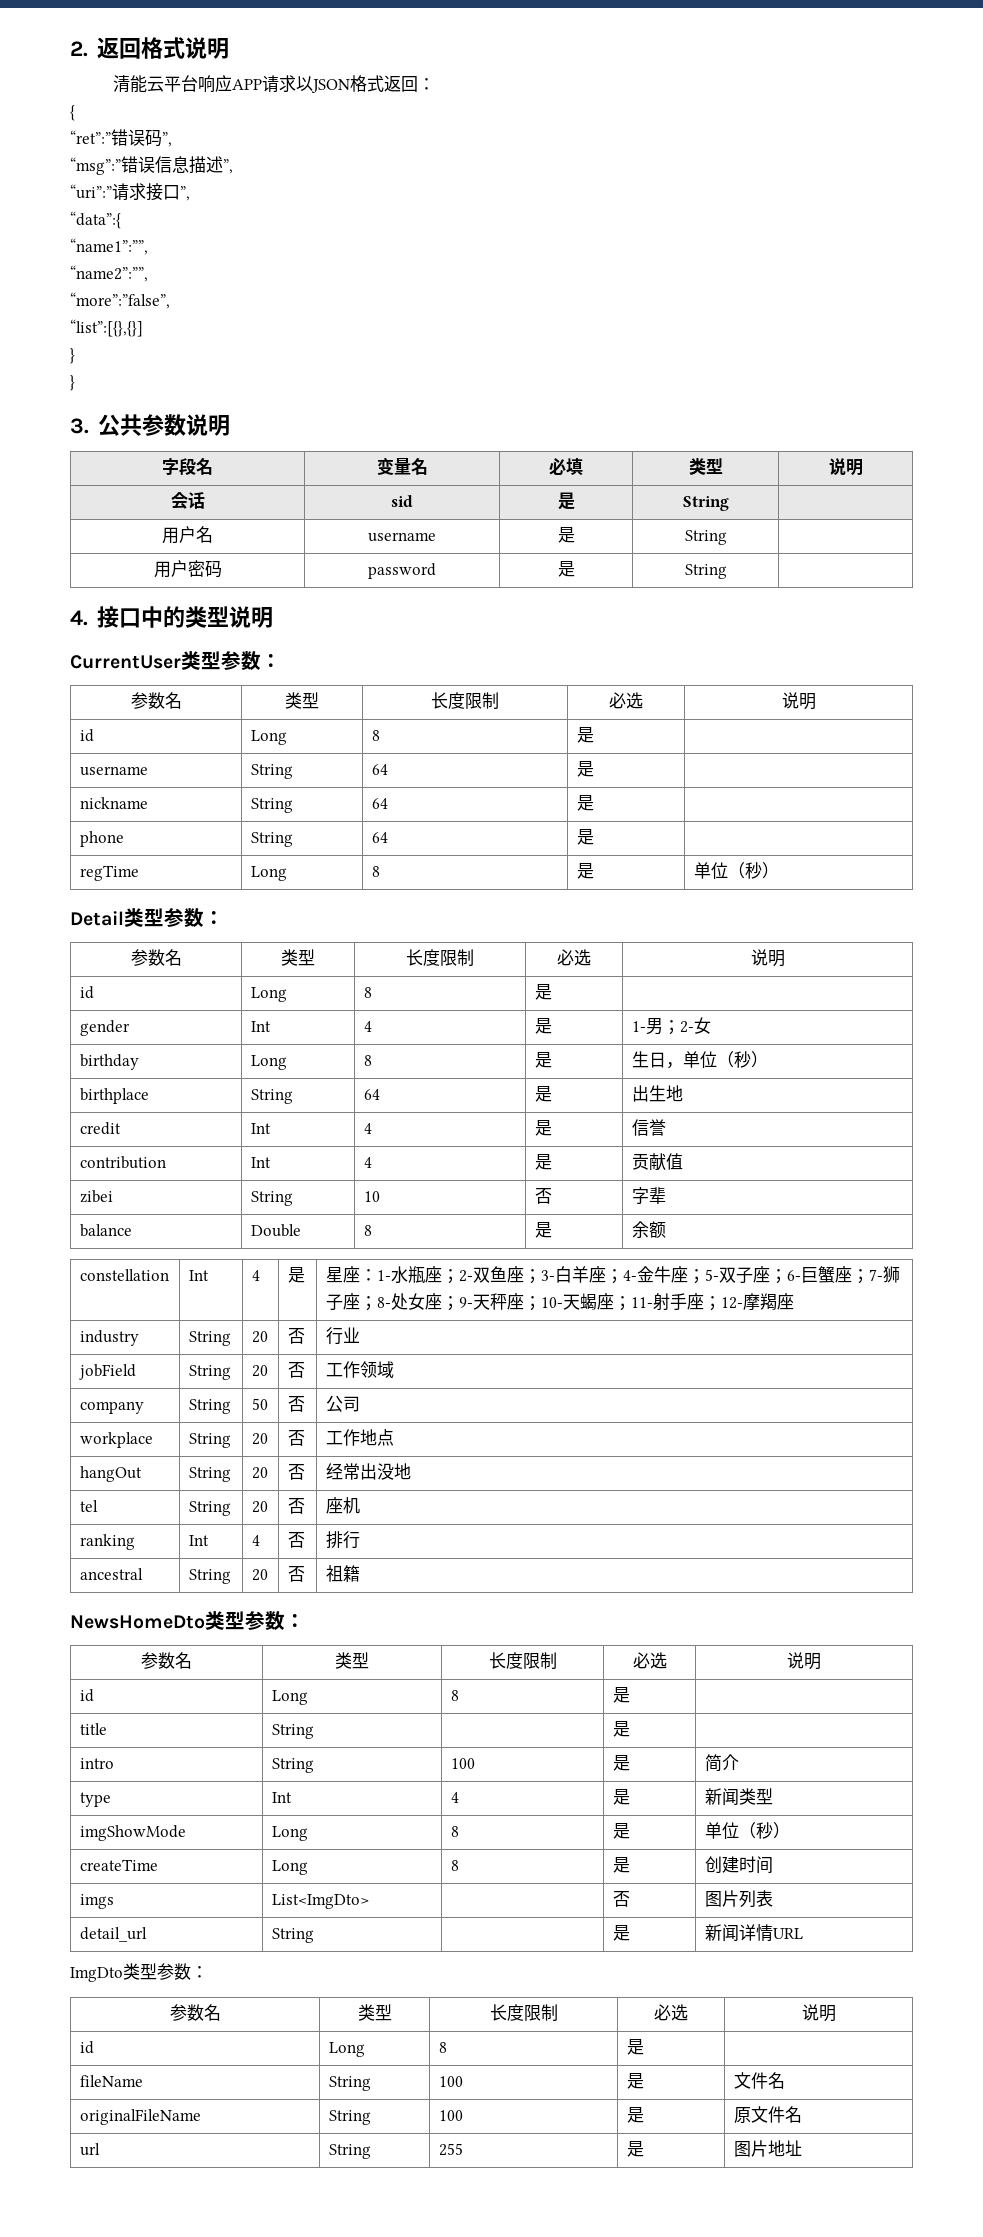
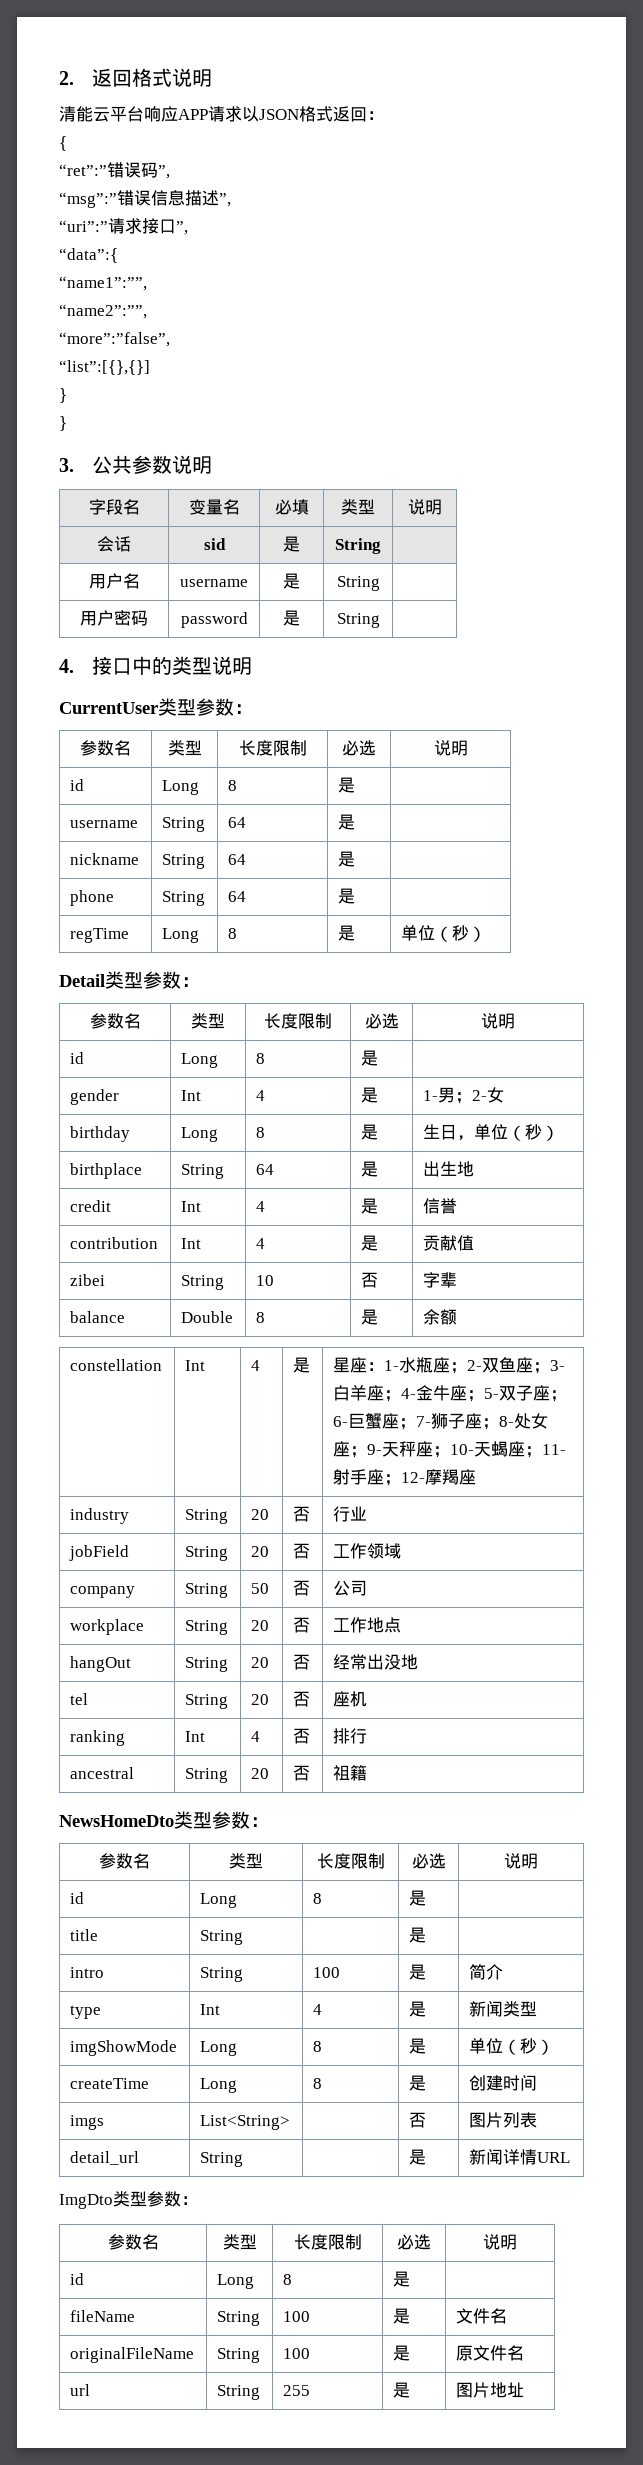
- imgs | List<ImgDto> | | 否 | 图片列表
+ imgs | List<String> | | 否 | 图片列表

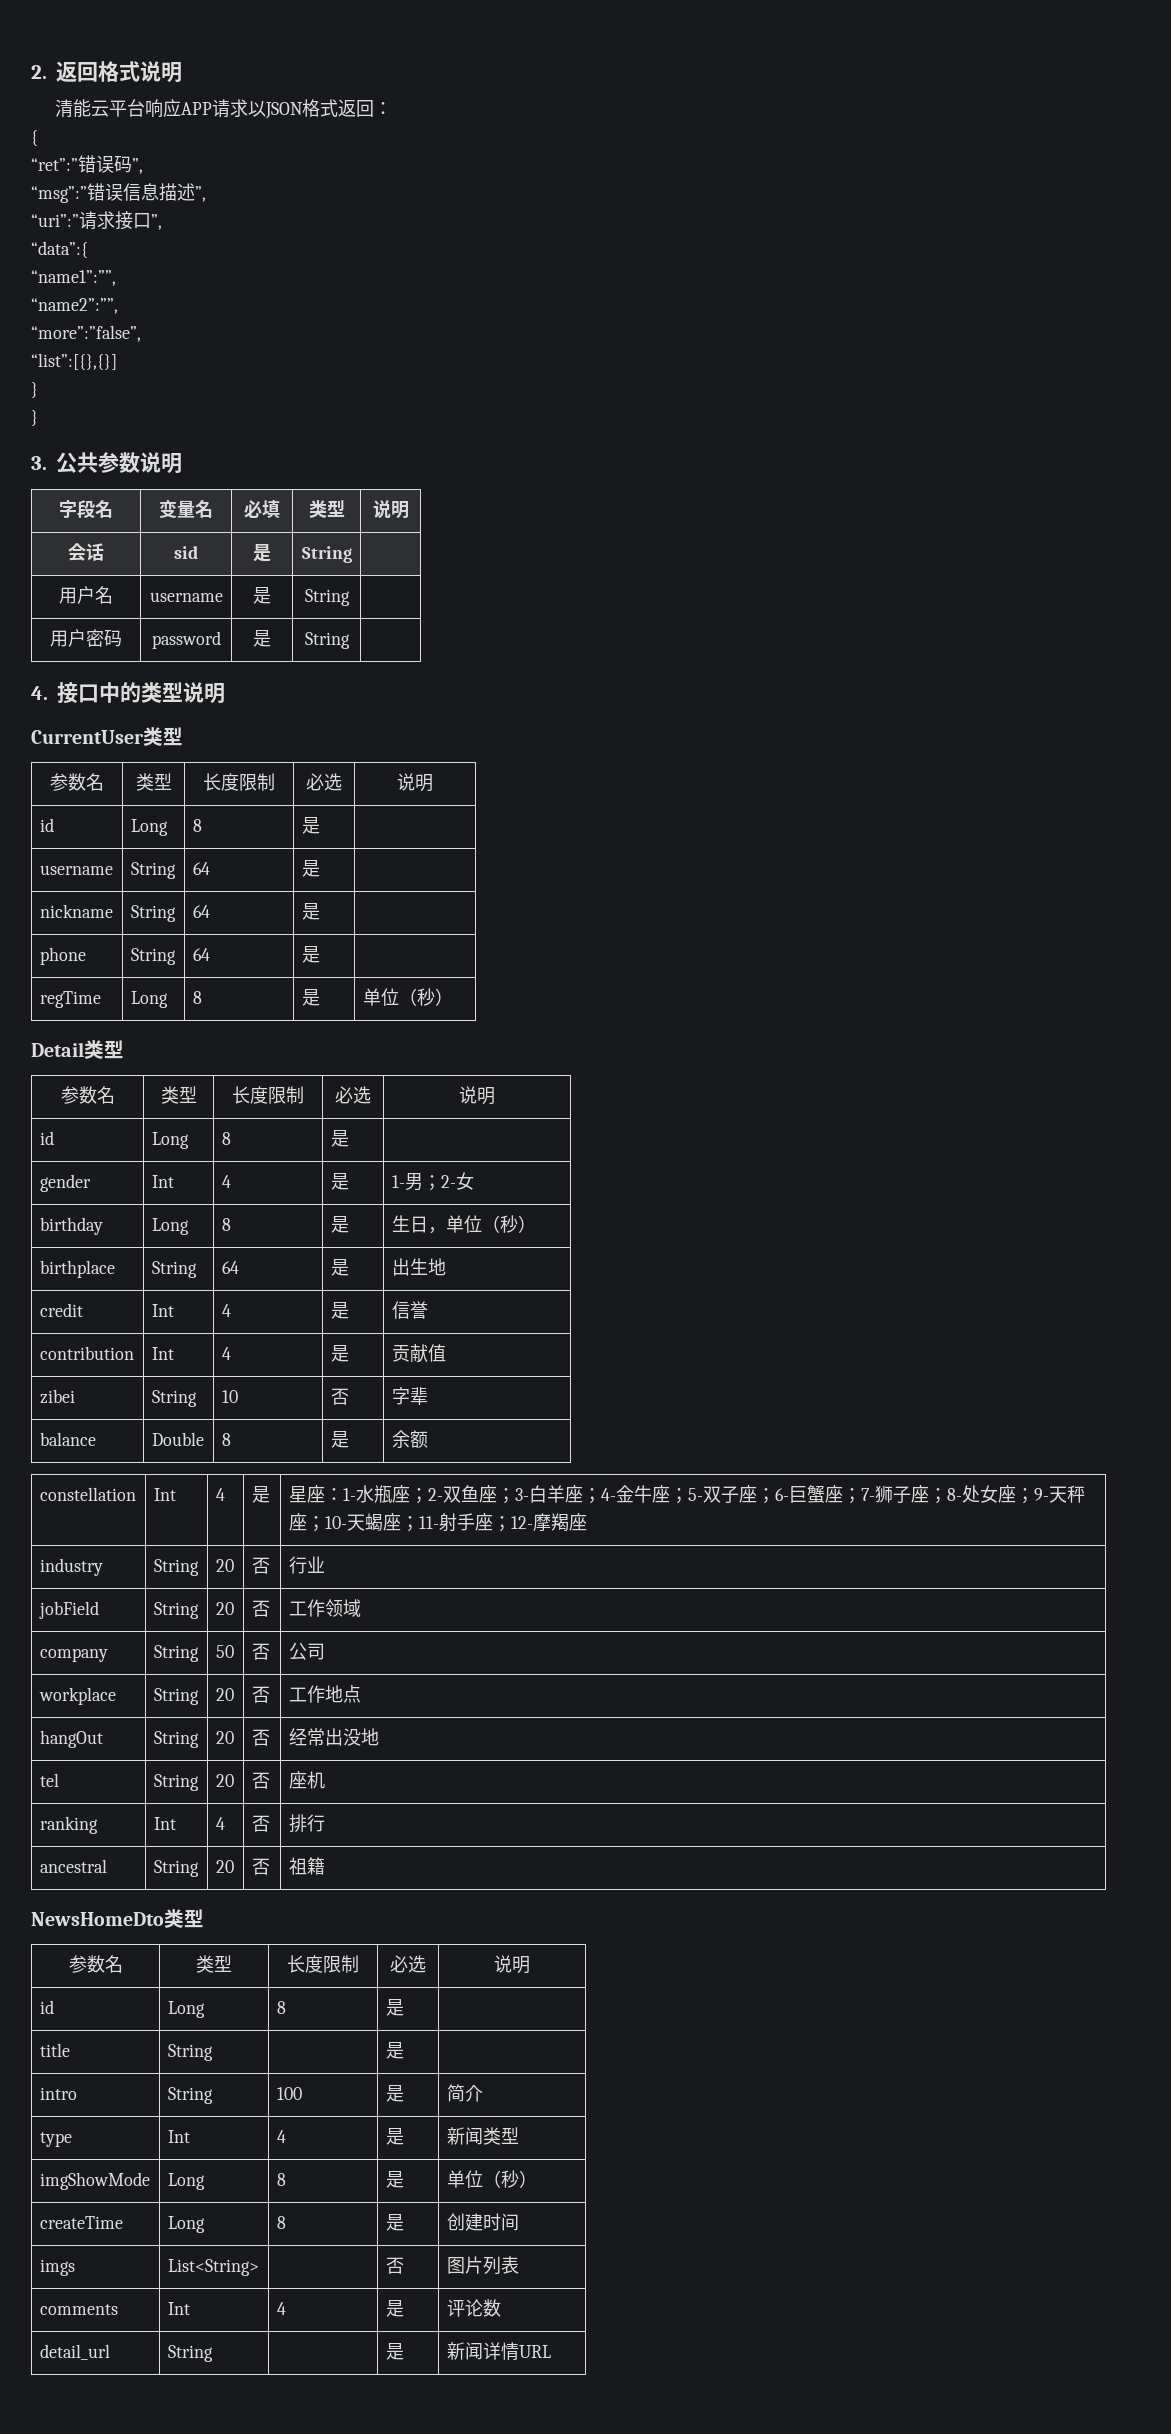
- CurrentUser类型参数：
+ CurrentUser类型
- Detail类型参数：
+ Detail类型
- NewsHomeDto类型参数：
+ NewsHomeDto类型
+ comments | Int | 4 | 是 | 评论数
- ImgDto类型参数：
- 参数名 | 类型 | 长度限制 | 必选 | 说明
- id | Long | 8 | 是 |
- fileName | String | 100 | 是 | 文件名
- originalFileName | String | 100 | 是 | 原文件名
- url | String | 255 | 是 | 图片地址

